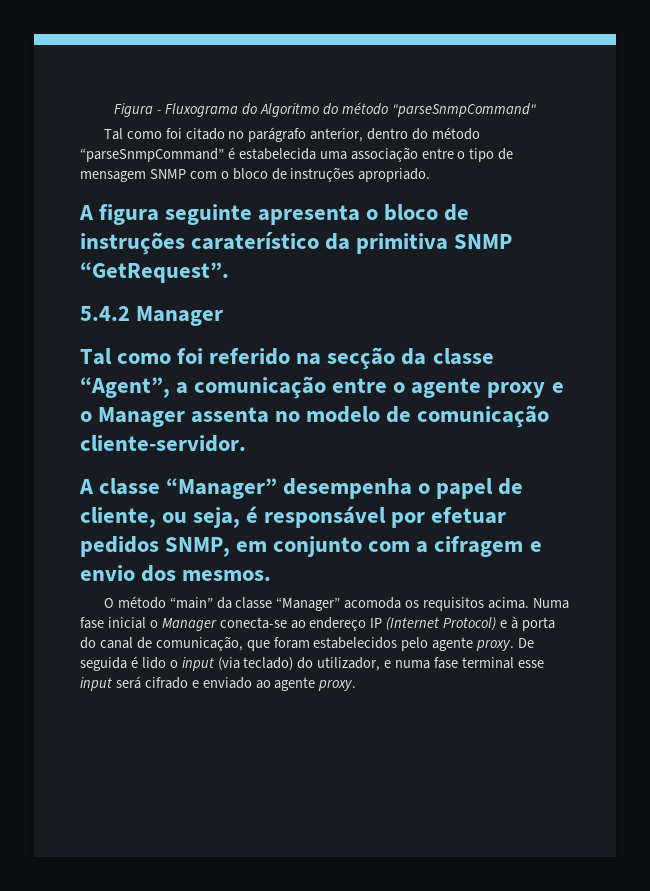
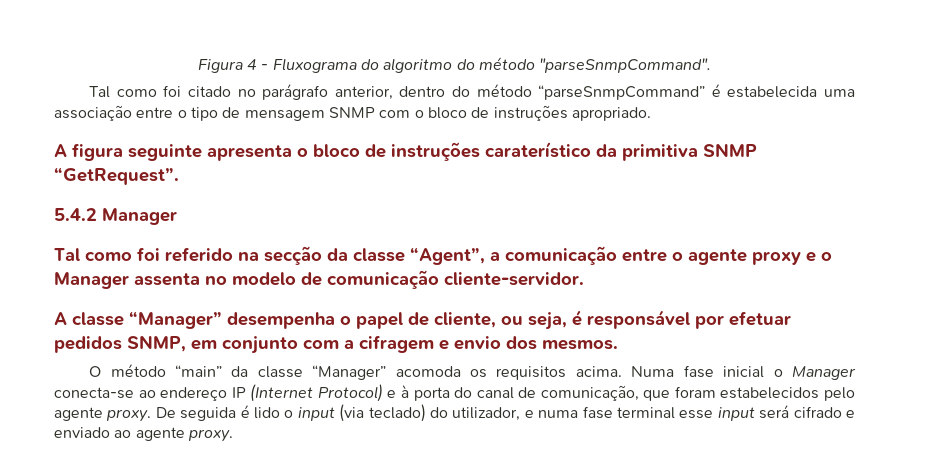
- Figura - Fluxograma do Algoritmo do método "parseSnmpCommand"
+ Figura 4 - Fluxograma do algoritmo do método "parseSnmpCommand".

